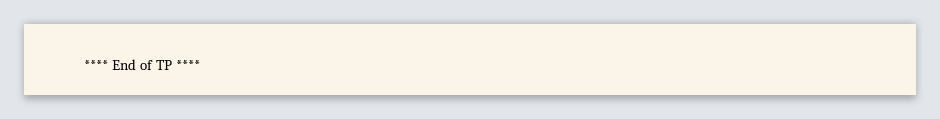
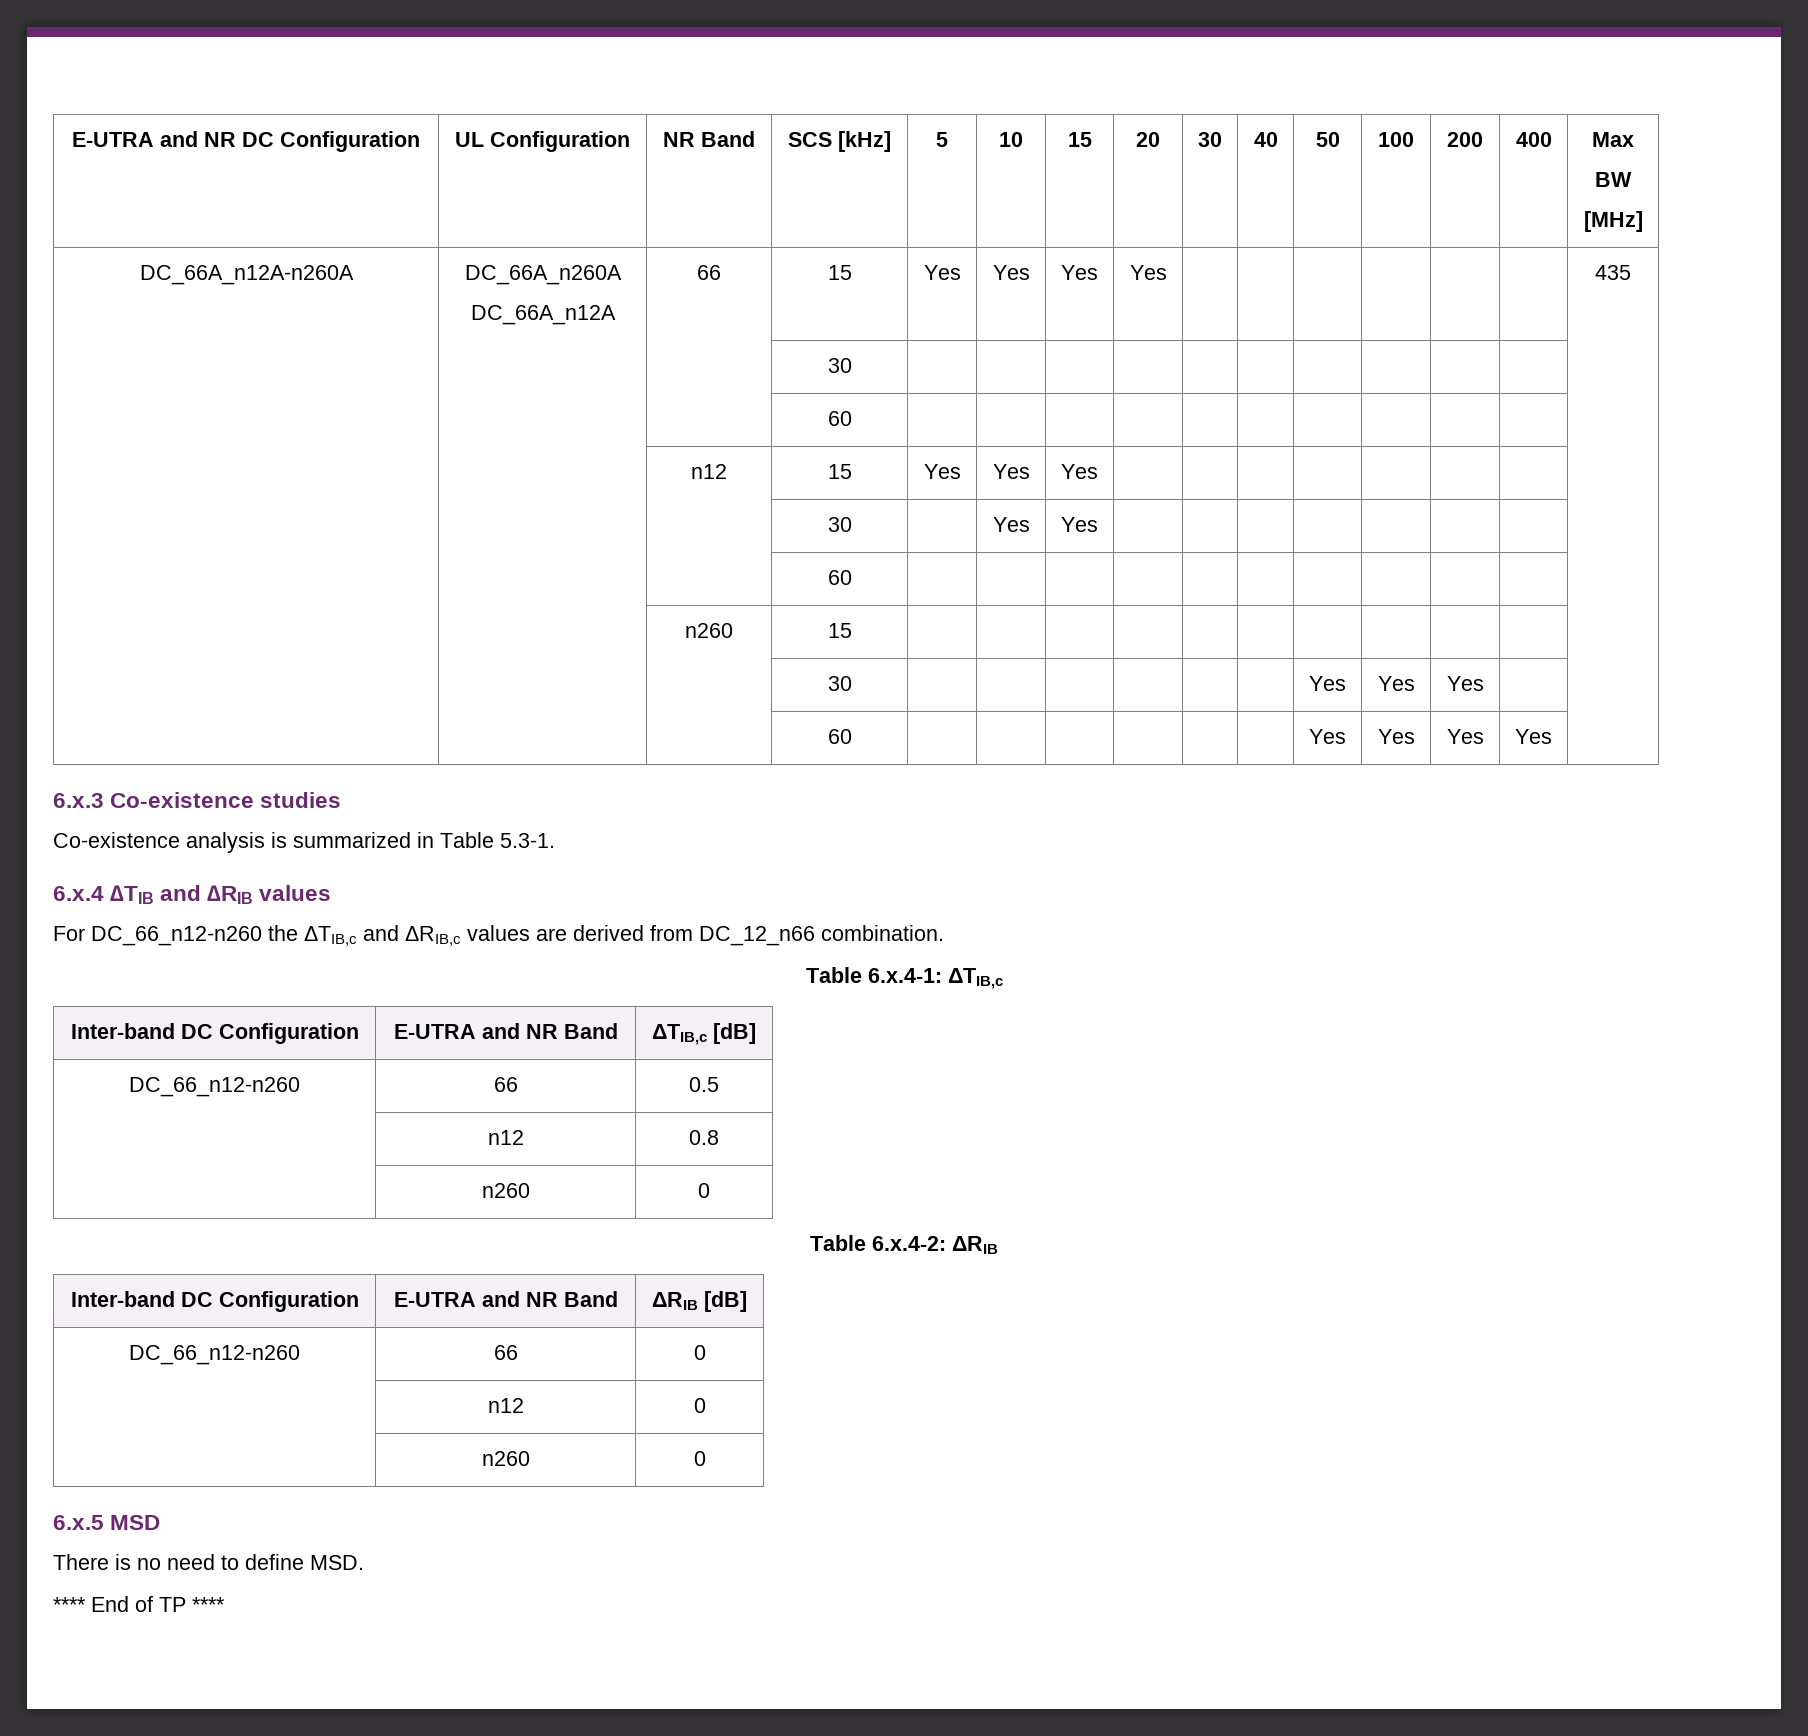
+ E-UTRA and NR DC Configuration | UL Configuration | NR Band | SCS [kHz] | 5 | 10 | 15 | 20 | 30 | 40 | 50 | 100 | 200 | 400 | Max
+ BW
+ [MHz]
+ DC_66A_n12A-n260A | DC_66A_n260A
+ DC_66A_n12A | 66 | 15 | Yes | Yes | Yes | Yes | | | | | | | 435
+ | | | 30 | | | | | | | | | | |
+ | | | 60 | | | | | | | | | | |
+ | | n12 | 15 | Yes | Yes | Yes | | | | | | | |
+ | | | 30 | | Yes | Yes | | | | | | | |
+ | | | 60 | | | | | | | | | | |
+ | | n260 | 15 | | | | | | | | | | |
+ | | | 30 | | | | | | | Yes | Yes | Yes | |
+ | | | 60 | | | | | | | Yes | Yes | Yes | Yes |
+ 6.x.3 Co-existence studies
+ Co-existence analysis is summarized in Table 5.3-1.
+ 6.x.4 ∆TIB and ∆RIB values
+ For DC_66_n12-n260 the ΔTIB,c and ΔRIB,c values are derived from DC_12_n66 combination.
+ Table 6.x.4-1: ΔTIB,c
+ Inter-band DC Configuration | E-UTRA and NR Band | ΔTIB,c [dB]
+ DC_66_n12-n260 | 66 | 0.5
+ | n12 | 0.8
+ | n260 | 0
+ Table 6.x.4-2: ΔRIB
+ Inter-band DC Configuration | E-UTRA and NR Band | ΔRIB [dB]
+ DC_66_n12-n260 | 66 | 0
+ | n12 | 0
+ | n260 | 0
+ 6.x.5 MSD
+ There is no need to define MSD.

